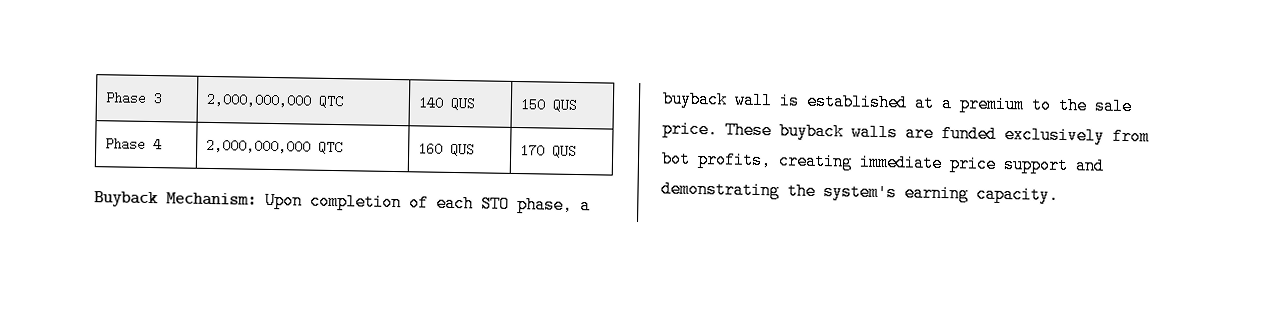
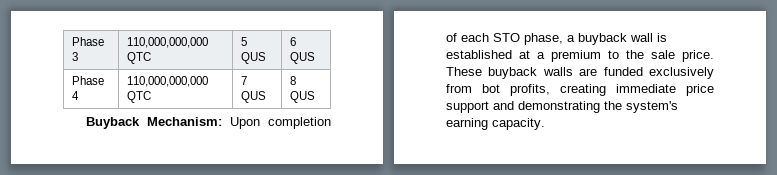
- Phase 3 | 2,000,000,000 QTC | 140 QUS | 150 QUS
+ Phase 3 | 110,000,000,000 QTC | 5 QUS | 6 QUS
- Phase 4 | 2,000,000,000 QTC | 160 QUS | 170 QUS
+ Phase 4 | 110,000,000,000 QTC | 7 QUS | 8 QUS

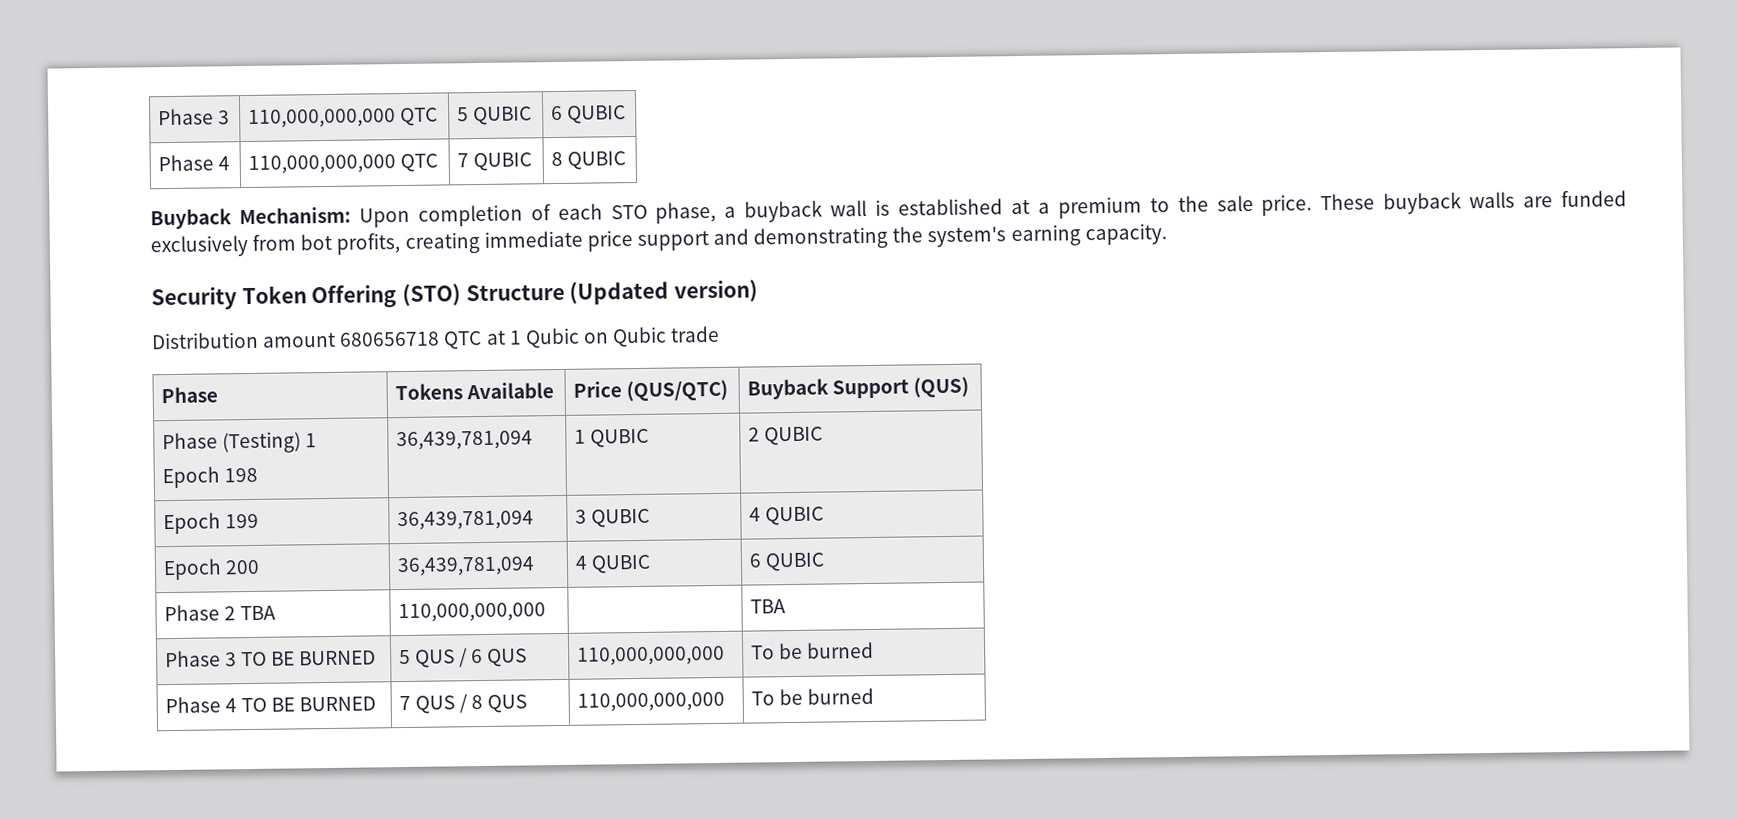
- Phase 3 | 110,000,000,000 QTC | 5 QUS | 6 QUS
+ Phase 3 | 110,000,000,000 QTC | 5 QUBIC | 6 QUBIC
- Phase 4 | 110,000,000,000 QTC | 7 QUS | 8 QUS
+ Phase 4 | 110,000,000,000 QTC | 7 QUBIC | 8 QUBIC
+ Security Token Offering (STO) Structure (Updated version)
+ Distribution amount 680656718 QTC at 1 Qubic on Qubic trade
+ Phase | Tokens Available | Price (QUS/QTC) | Buyback Support (QUS)
+ Phase (Testing) 1
+ Epoch 198 | 36,439,781,094 | 1 QUBIC | 2 QUBIC
+ Epoch 199 | 36,439,781,094 | 3 QUBIC | 4 QUBIC
+ Epoch 200 | 36,439,781,094 | 4 QUBIC | 6 QUBIC
+ Phase 2 TBA | 110,000,000,000 | | TBA
+ Phase 3 TO BE BURNED | 5 QUS / 6 QUS | 110,000,000,000 | To be burned
+ Phase 4 TO BE BURNED | 7 QUS / 8 QUS | 110,000,000,000 | To be burned

